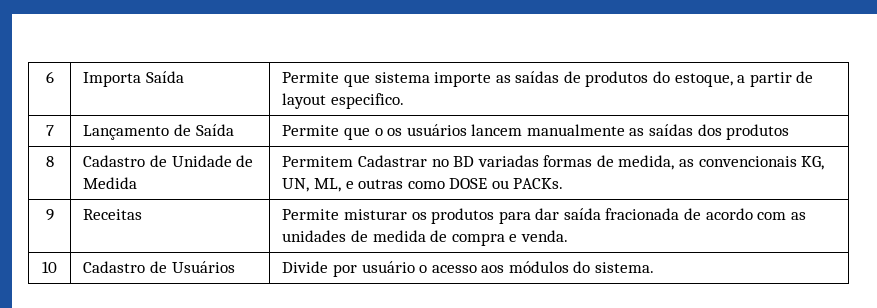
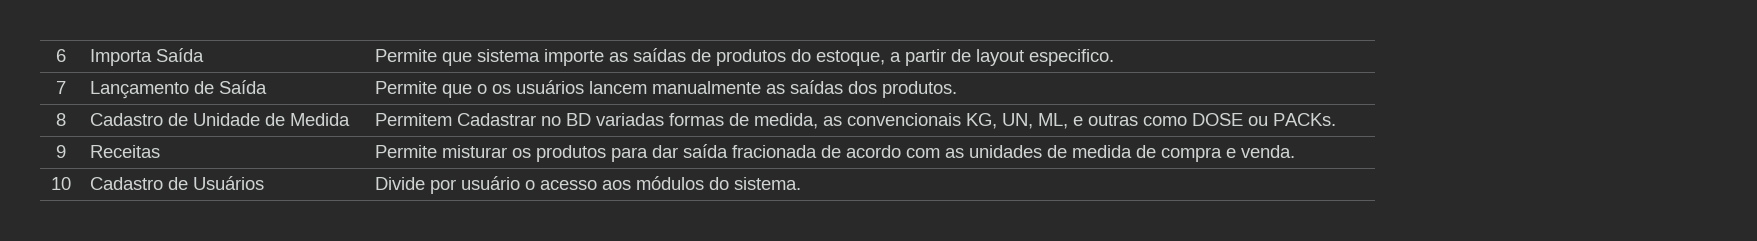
- 7 | Lançamento de Saída | Permite que o os usuários lancem manualmente as saídas dos produtos
+ 7 | Lançamento de Saída | Permite que o os usuários lancem manualmente as saídas dos produtos.

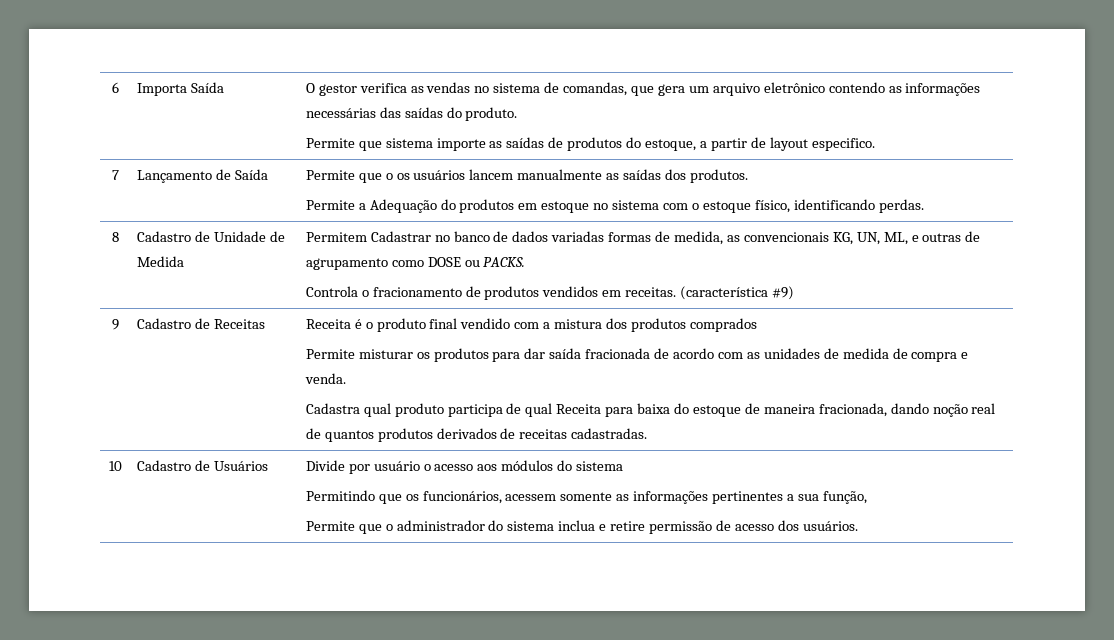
- 6 | Importa Saída | Permite que sistema importe as saídas de produtos do estoque, a partir de layout especifico.
+ 6 | Importa Saída | O gestor verifica as vendas no sistema de comandas, que gera um arquivo eletrônico contendo as informações necessárias das saídas do produto.
+ Permite que sistema importe as saídas de produtos do estoque, a partir de layout especifico.
  7 | Lançamento de Saída | Permite que o os usuários lancem manualmente as saídas dos produtos.
+ Permite a Adequação do produtos em estoque no sistema com o estoque físico, identificando perdas.
- 8 | Cadastro de Unidade de Medida | Permitem Cadastrar no BD variadas formas de medida, as convencionais KG, UN, ML, e outras como DOSE ou PACKs.
+ 8 | Cadastro de Unidade de Medida | Permitem Cadastrar no banco de dados variadas formas de medida, as convencionais KG, UN, ML, e outras de agrupamento como DOSE ou PACKS.
+ Controla o fracionamento de produtos vendidos em receitas. (característica #9)
- Receitas
+ Cadastro de Receitas
+ Receita é o produto final vendido com a mistura dos produtos comprados
+ Cadastra qual produto participa de qual Receita para baixa do estoque de maneira fracionada, dando noção real de quantos produtos derivados de receitas cadastradas.
- 10 | Cadastro de Usuários | Divide por usuário o acesso aos módulos do sistema.
+ 10 | Cadastro de Usuários | Divide por usuário o acesso aos módulos do sistema
+ Permitindo que os funcionários, acessem somente as informações pertinentes a sua função,
+ Permite que o administrador do sistema inclua e retire permissão de acesso dos usuários.

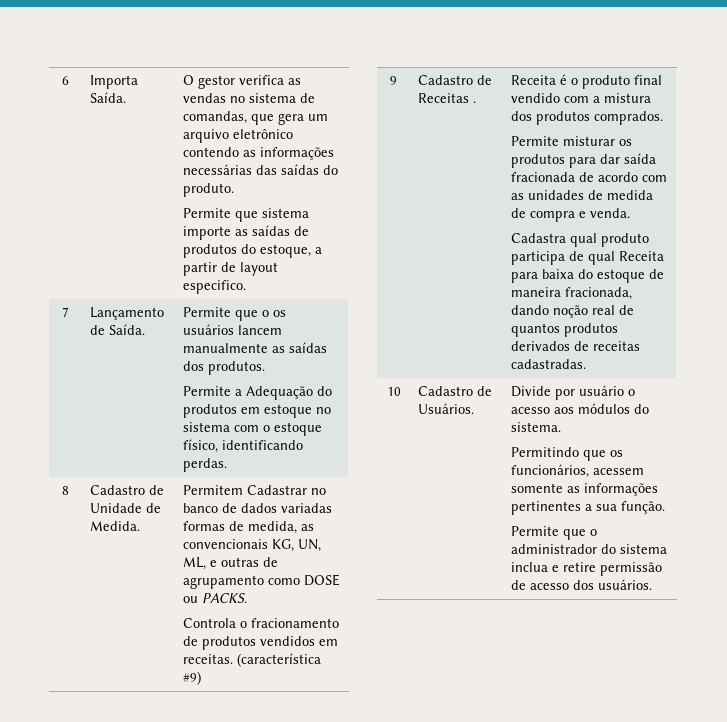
- 6 | Importa Saída | O gestor verifica as vendas no sistema de comandas, que gera um arquivo eletrônico contendo as informações necessárias das saídas do produto.
+ 6 | Importa Saída. | O gestor verifica as vendas no sistema de comandas, que gera um arquivo eletrônico contendo as informações necessárias das saídas do produto.
- 7 | Lançamento de Saída | Permite que o os usuários lancem manualmente as saídas dos produtos.
+ 7 | Lançamento de Saída. | Permite que o os usuários lancem manualmente as saídas dos produtos.
- 8 | Cadastro de Unidade de Medida | Permitem Cadastrar no banco de dados variadas formas de medida, as convencionais KG, UN, ML, e outras de agrupamento como DOSE ou PACKS.
+ 8 | Cadastro de Unidade de Medida. | Permitem Cadastrar no banco de dados variadas formas de medida, as convencionais KG, UN, ML, e outras de agrupamento como DOSE ou PACKS.
- Cadastro de Receitas
+ Cadastro de Receitas .
- Receita é o produto final vendido com a mistura dos produtos comprados
+ Receita é o produto final vendido com a mistura dos produtos comprados.
- 10 | Cadastro de Usuários | Divide por usuário o acesso aos módulos do sistema
- Permitindo que os funcionários, acessem somente as informações pertinentes a sua função,
+ 10 | Cadastro de Usuários. | Divide por usuário o acesso aos módulos do sistema.
+ Permitindo que os funcionários, acessem somente as informações pertinentes a sua função.

